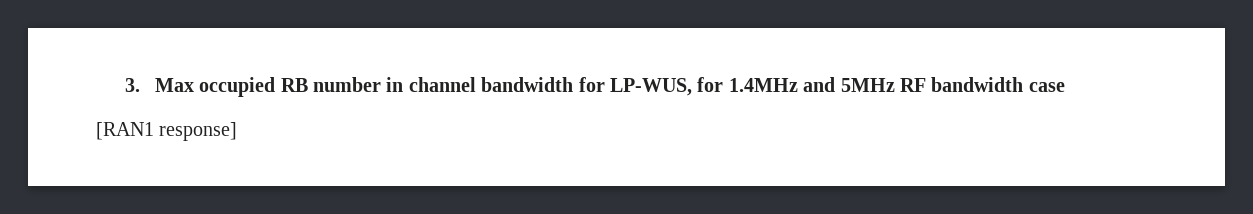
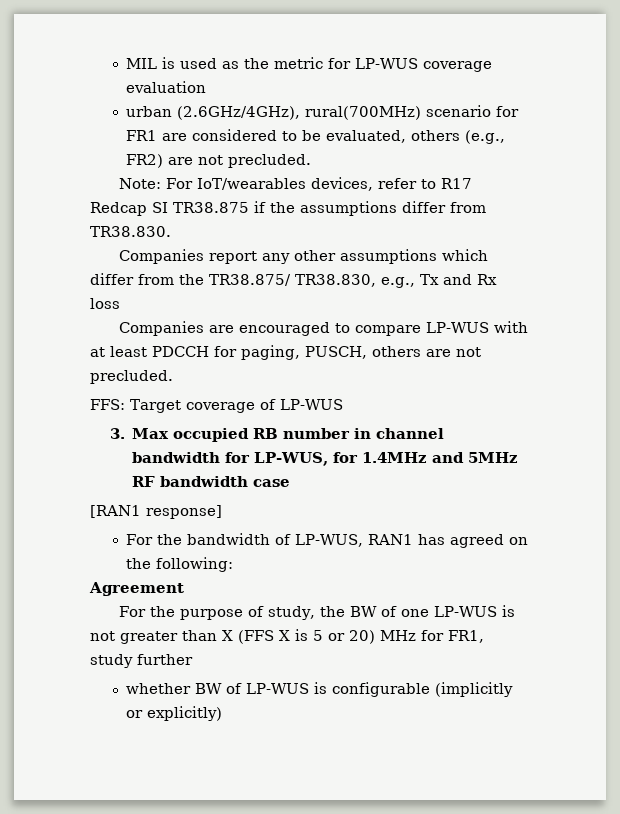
+ MIL is used as the metric for LP-WUS coverage evaluation
+ urban (2.6GHz/4GHz), rural(700MHz) scenario for FR1 are considered to be evaluated, others (e.g., FR2) are not precluded.
+ Note: For IoT/wearables devices, refer to R17 Redcap SI TR38.875 if the assumptions differ from TR38.830.
+ Companies report any other assumptions which differ from the TR38.875/ TR38.830, e.g., Tx and Rx loss
+ Companies are encouraged to compare LP-WUS with at least PDCCH for paging, PUSCH, others are not precluded.
+ FFS: Target coverage of LP-WUS
+ For the bandwidth of LP-WUS, RAN1 has agreed on the following:
+ Agreement
+ For the purpose of study, the BW of one LP-WUS is not greater than X (FFS X is 5 or 20) MHz for FR1, study further
+ whether BW of LP-WUS is configurable (implicitly or explicitly)

